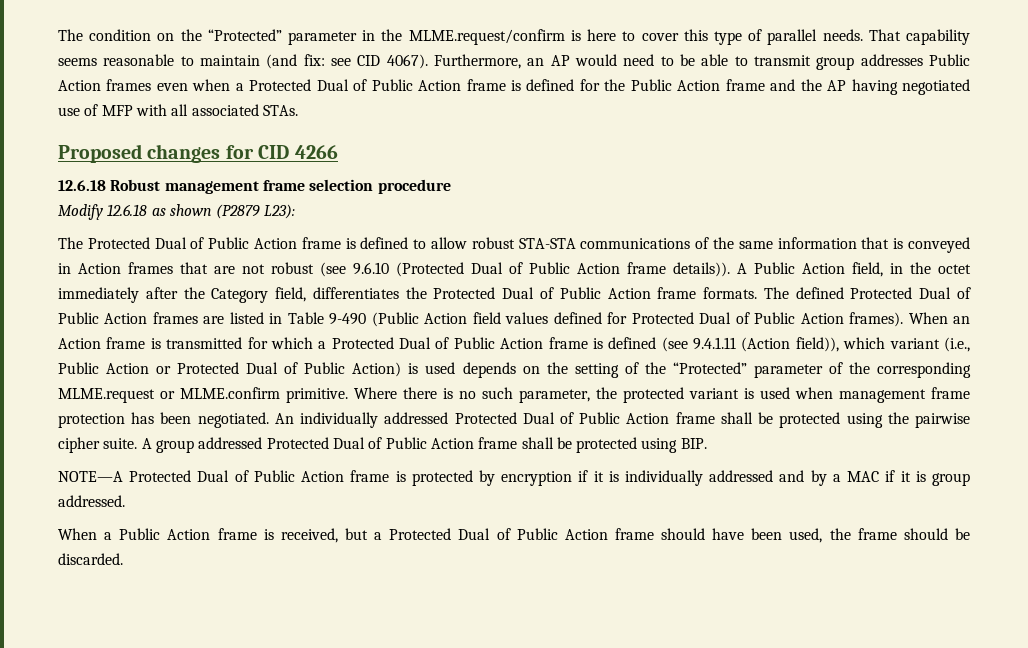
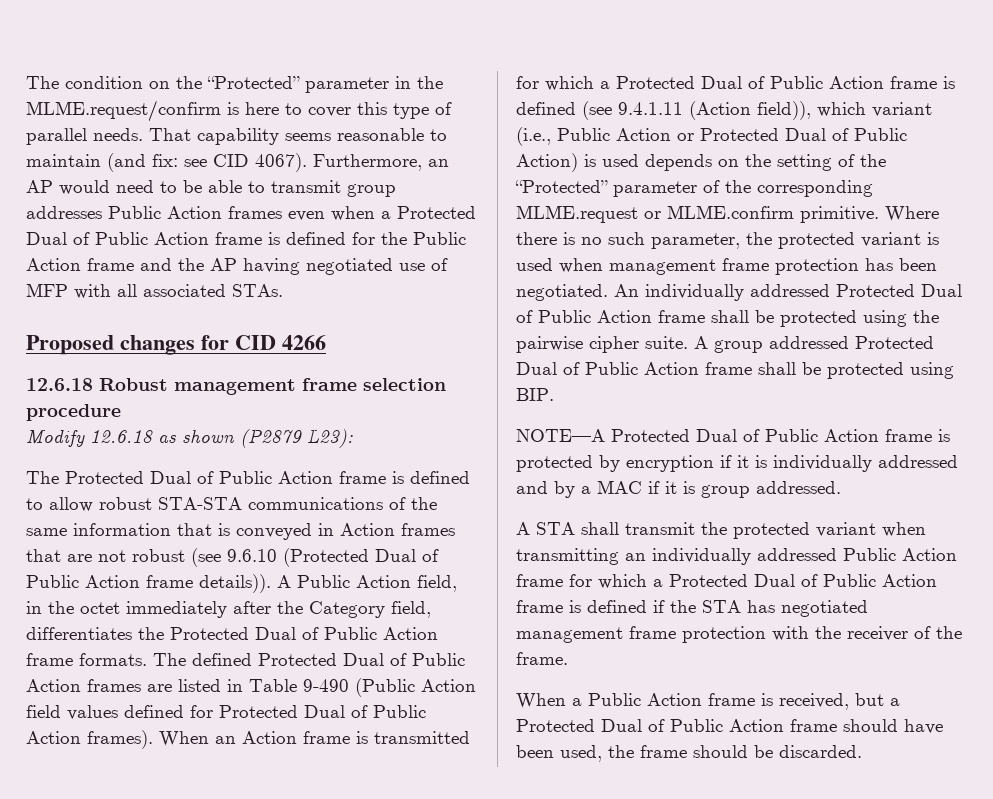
+ A STA shall transmit the protected variant when transmitting an individually addressed Public Action frame for which a Protected Dual of Public Action frame is defined if the STA has negotiated management frame protection with the receiver of the frame.

